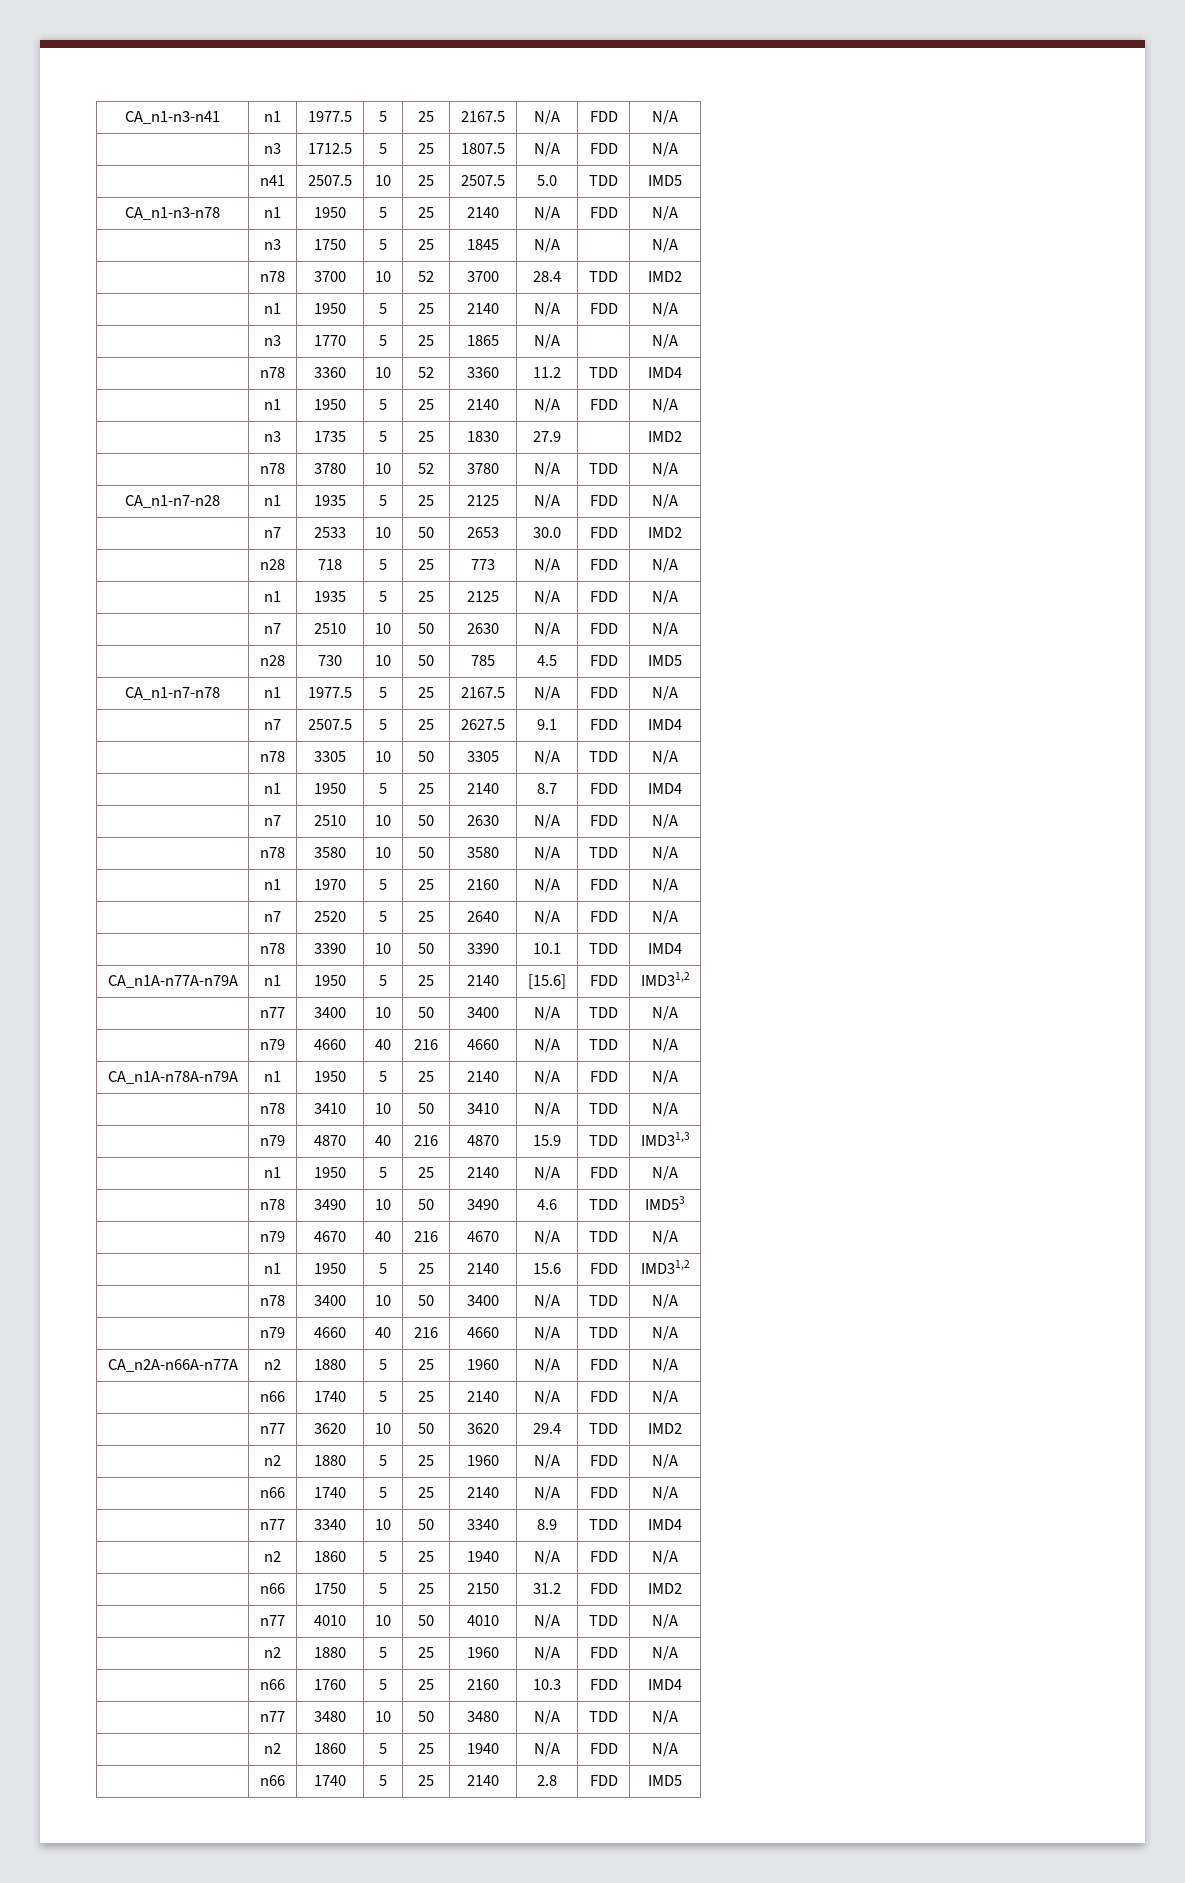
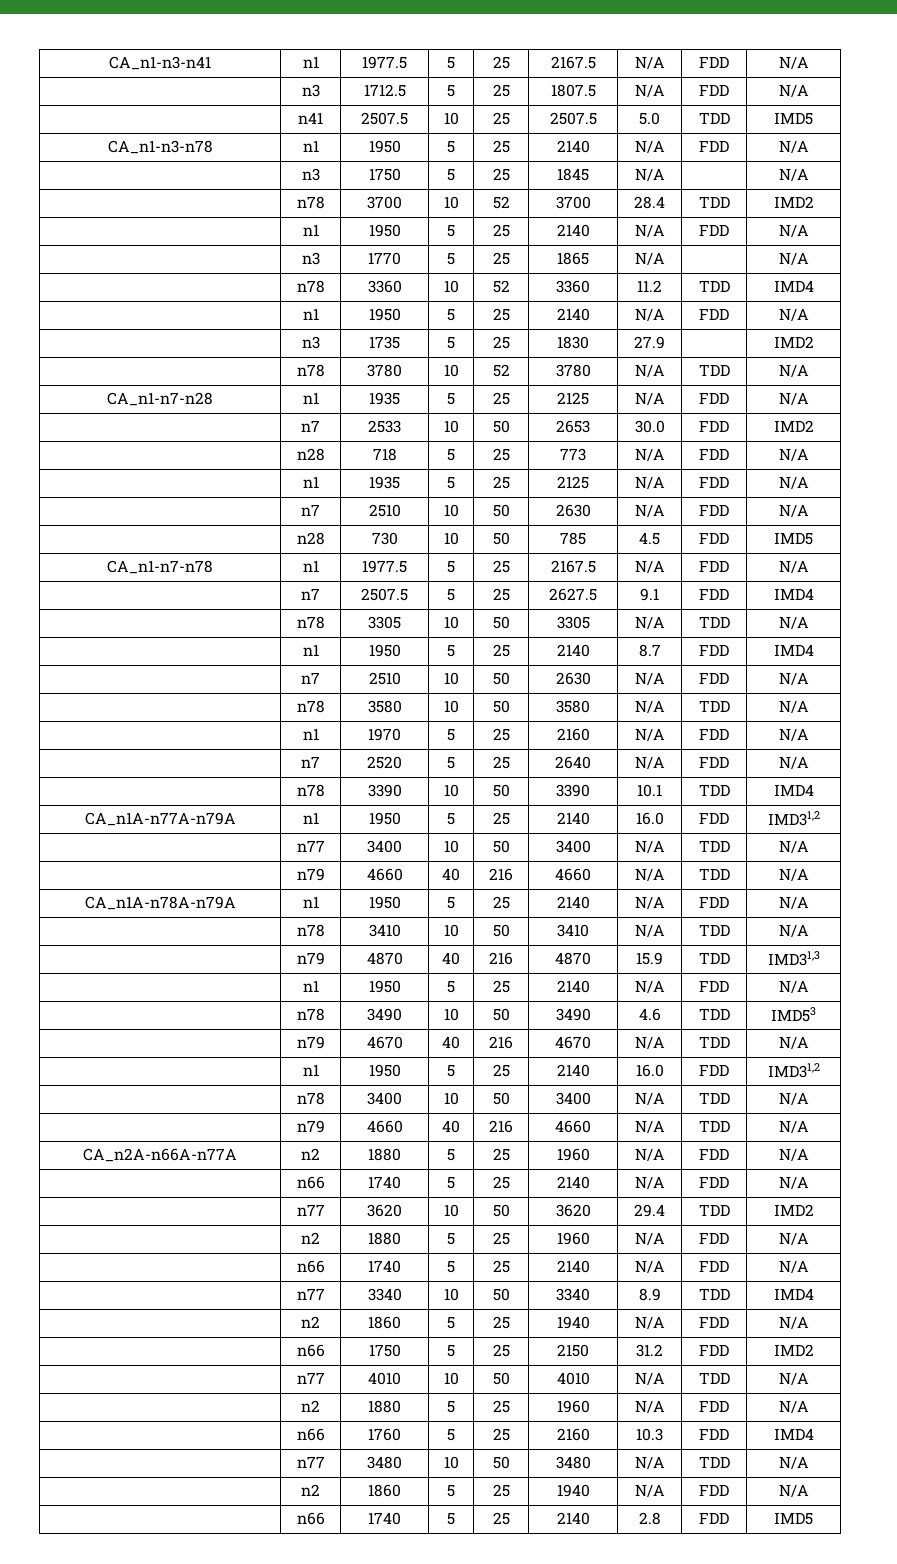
- CA_n1A-n77A-n79A | n1 | 1950 | 5 | 25 | 2140 | [15.6] | FDD | IMD31,2
+ CA_n1A-n77A-n79A | n1 | 1950 | 5 | 25 | 2140 | 16.0 | FDD | IMD31,2
  | n79 | 4670 | 40 | 216 | 4670 | N/A | TDD | N/A
- | n1 | 1950 | 5 | 25 | 2140 | 15.6 | FDD | IMD31,2
+ | n1 | 1950 | 5 | 25 | 2140 | 16.0 | FDD | IMD31,2

